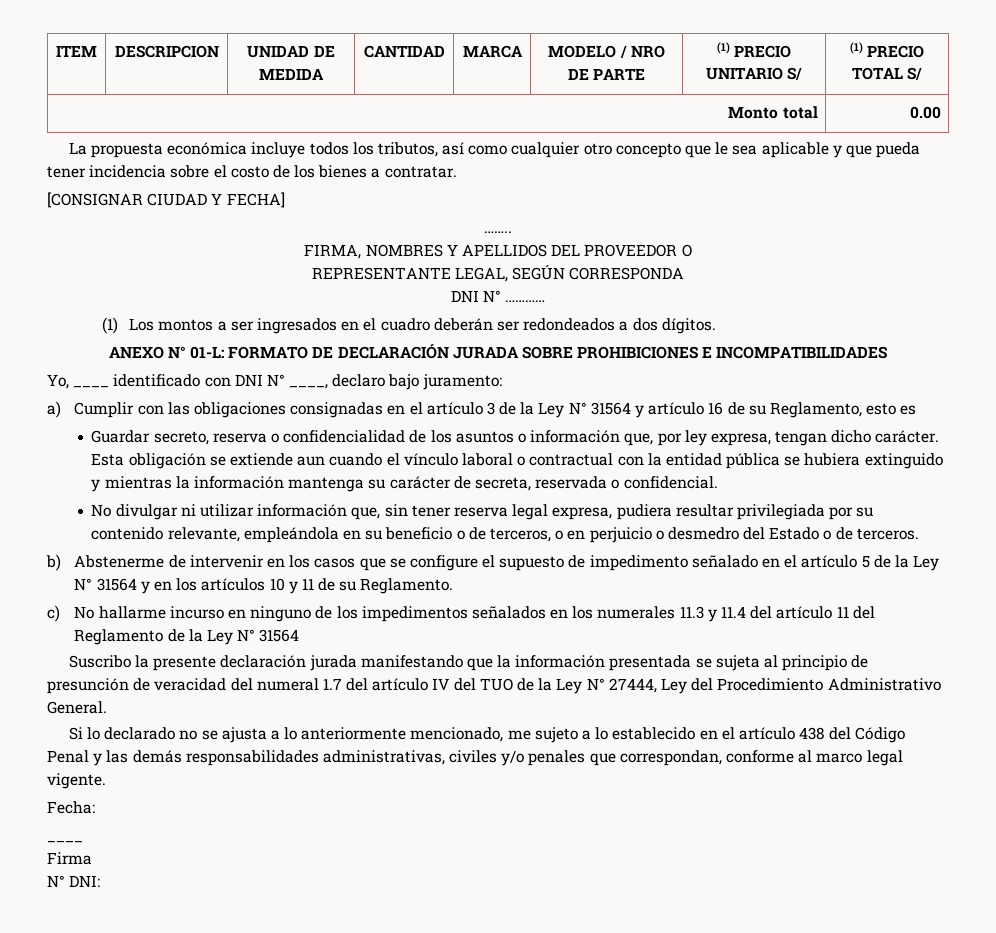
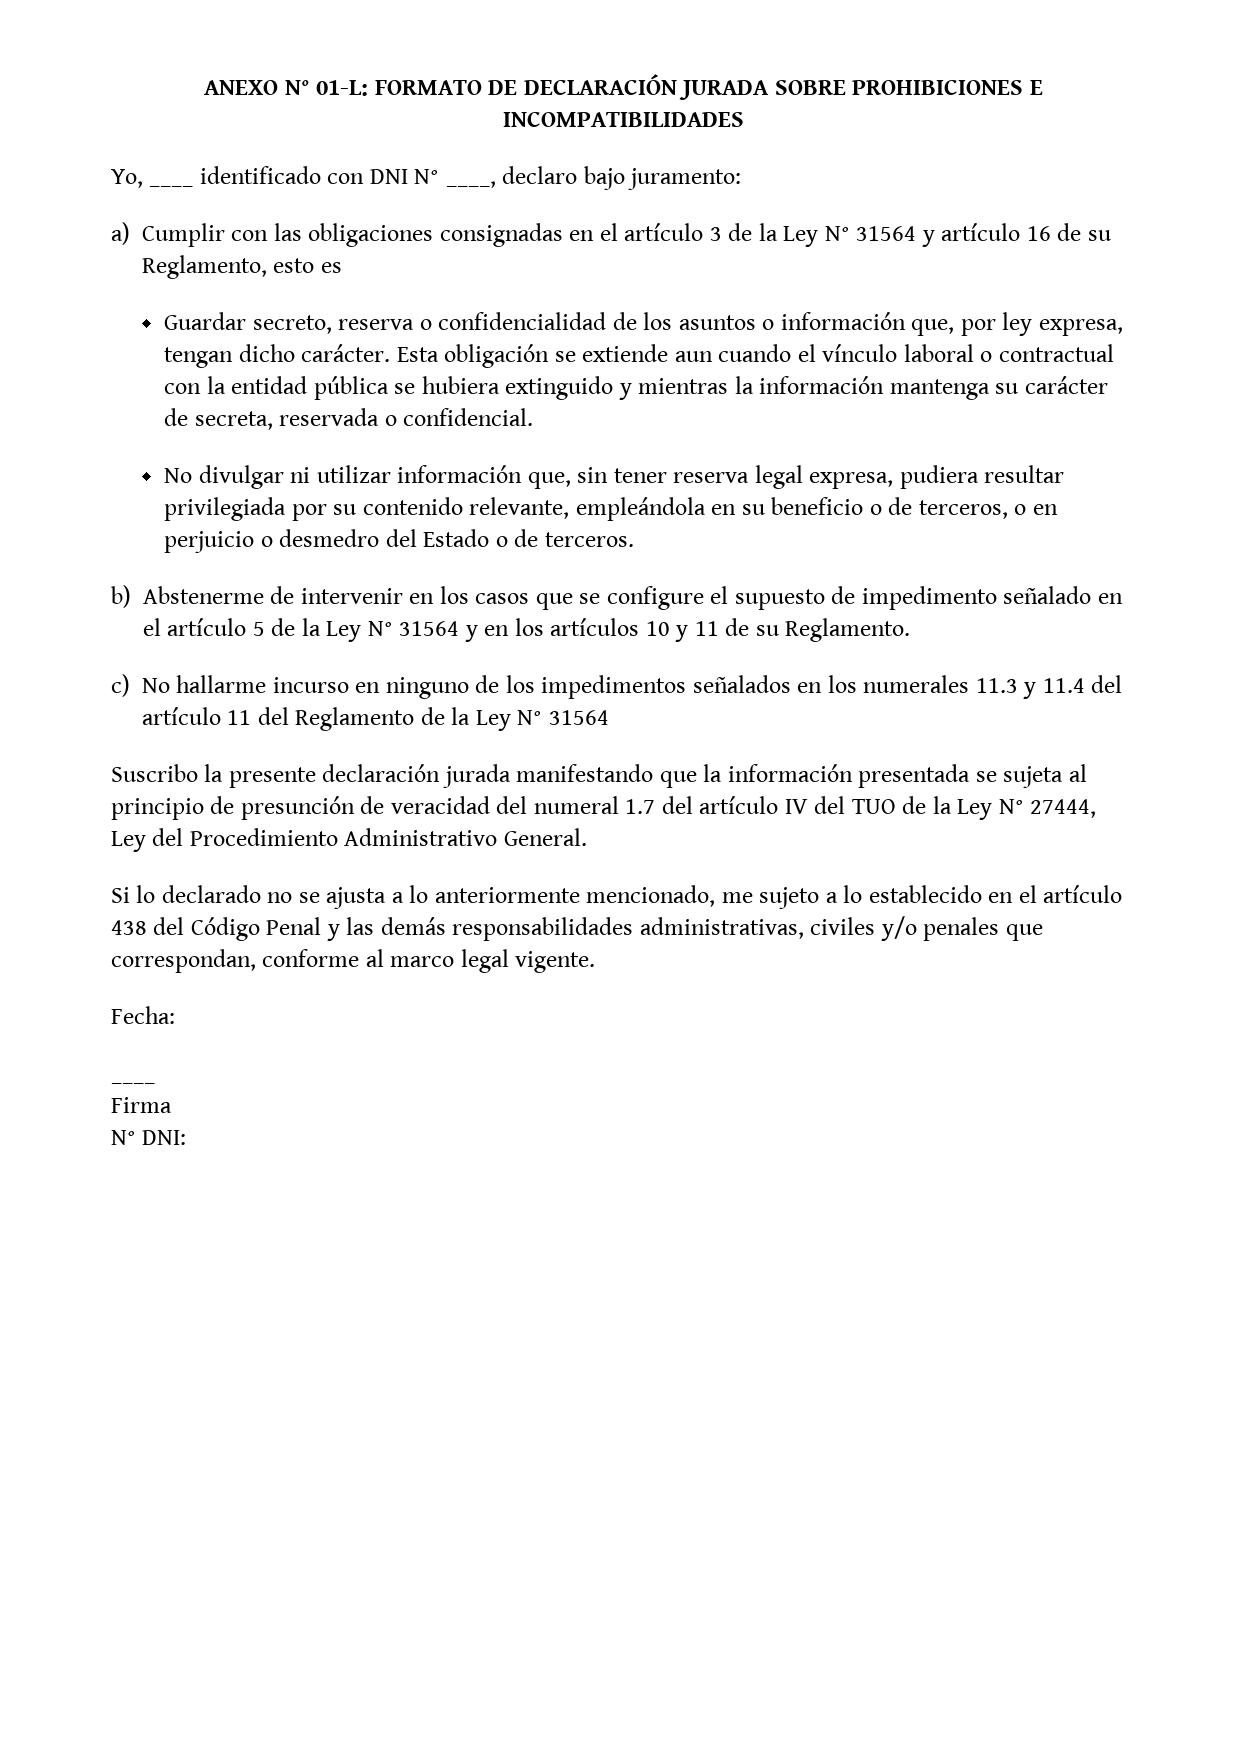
- ITEM | DESCRIPCION | UNIDAD DE MEDIDA | CANTIDAD | MARCA | MODELO / NRO DE PARTE | (1) PRECIO UNITARIO S/ | (1) PRECIO TOTAL S/
- Monto total | 0.00
- La propuesta económica incluye todos los tributos, así como cualquier otro concepto que le sea aplicable y que pueda tener incidencia sobre el costo de los bienes a contratar.
- [CONSIGNAR CIUDAD Y FECHA]
- ……..
- FIRMA, NOMBRES Y APELLIDOS DEL PROVEEDOR O
- REPRESENTANTE LEGAL, SEGÚN CORRESPONDA
- DNI N° …………
- (1) Los montos a ser ingresados en el cuadro deberán ser redondeados a dos dígitos.

